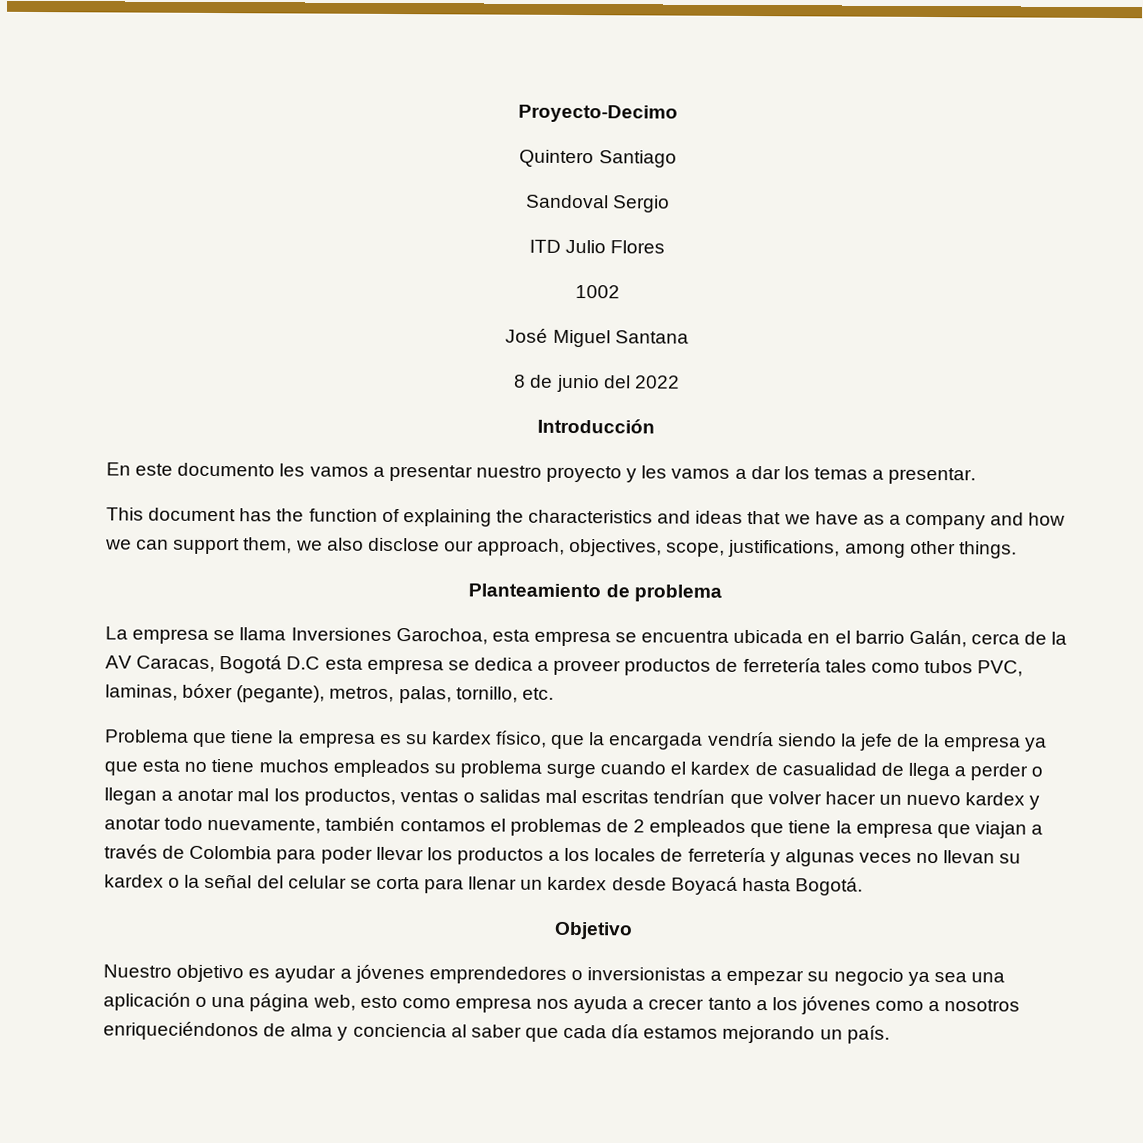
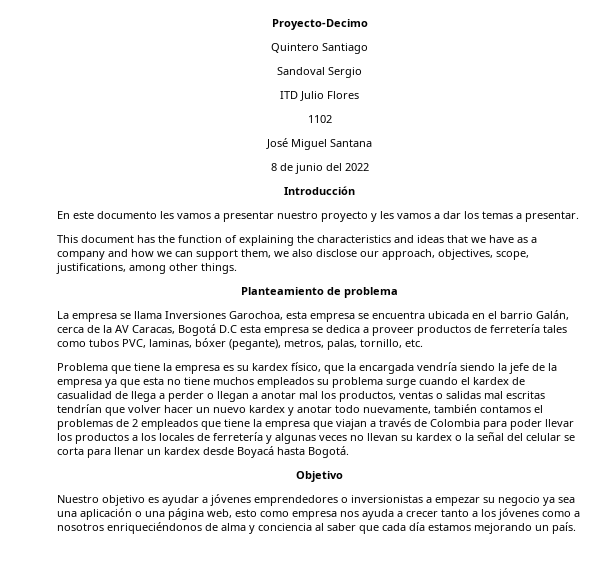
- 1002
+ 1102

